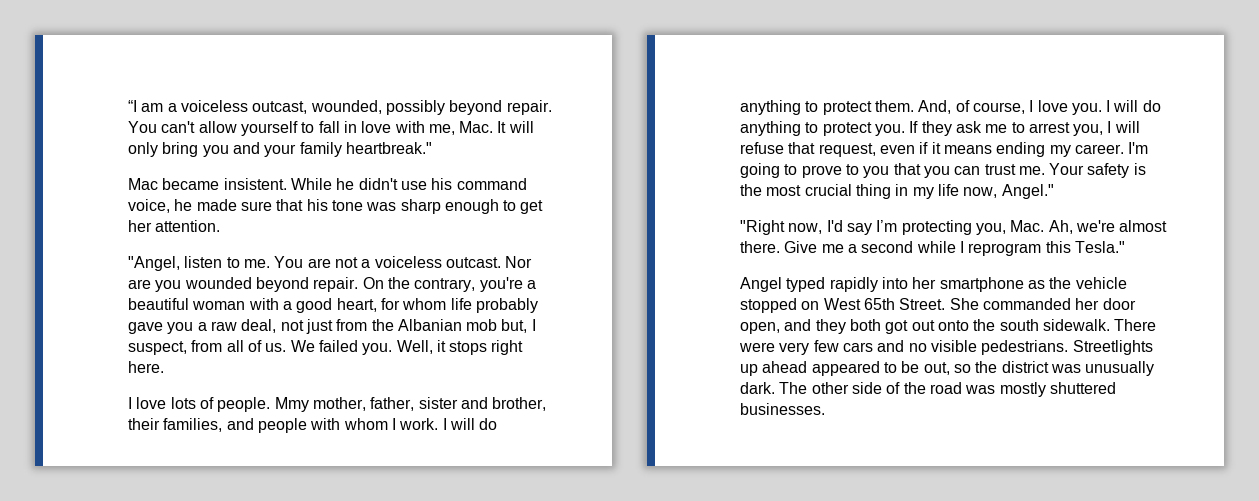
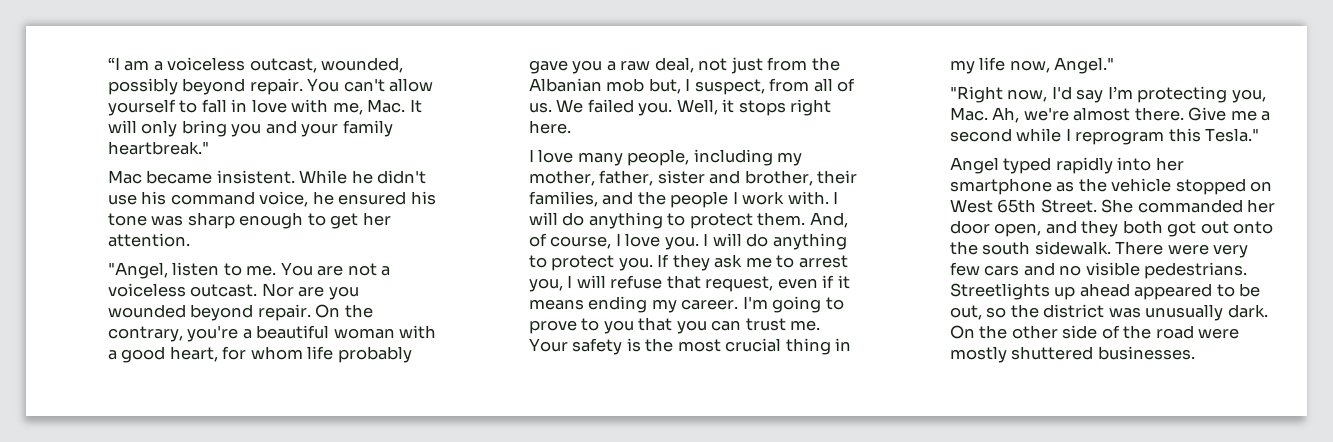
- While he didn't use his command voice, he made sure that his tone was sharp enough to get her attention.
+ While he didn't use his command voice, he ensured his tone was sharp enough to get her attention.
- I love lots of people. Mmy mother, father, sister and brother, their families, and people with whom I work.
+ I love many people, including my mother, father, sister and brother, their families, and the people I work with.
- The other side of the road was mostly shuttered businesses.
+ On the other side of the road were mostly shuttered businesses.

